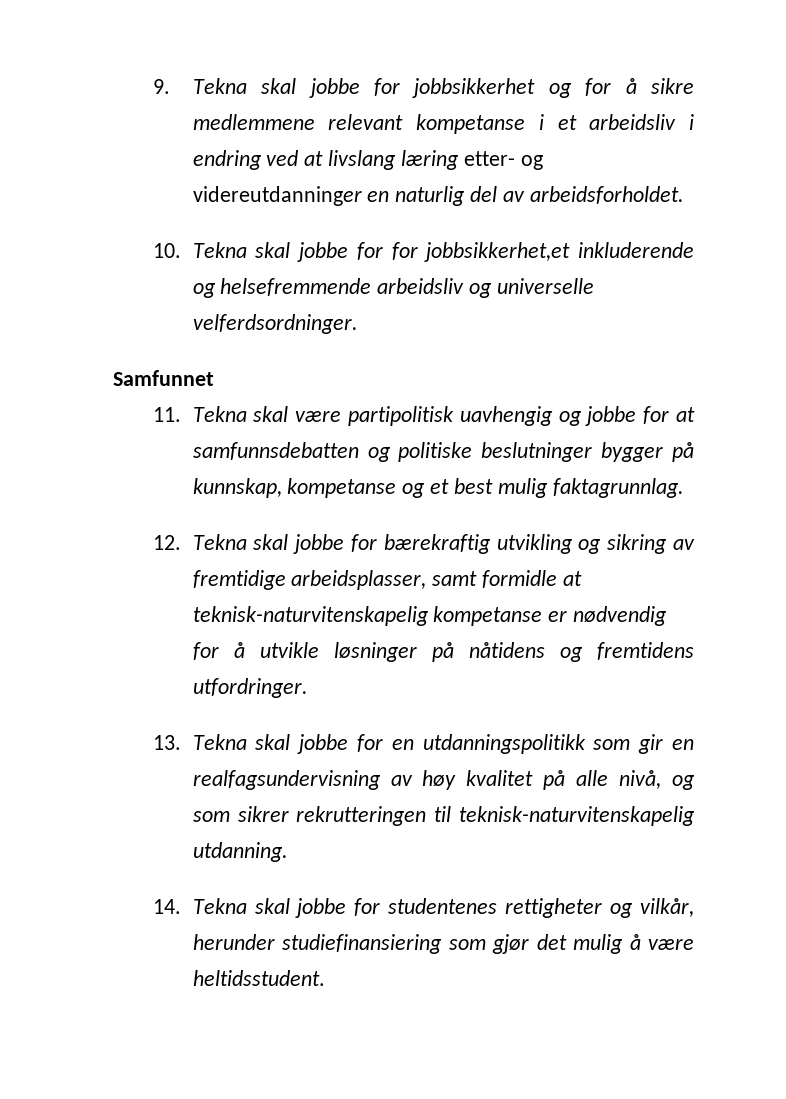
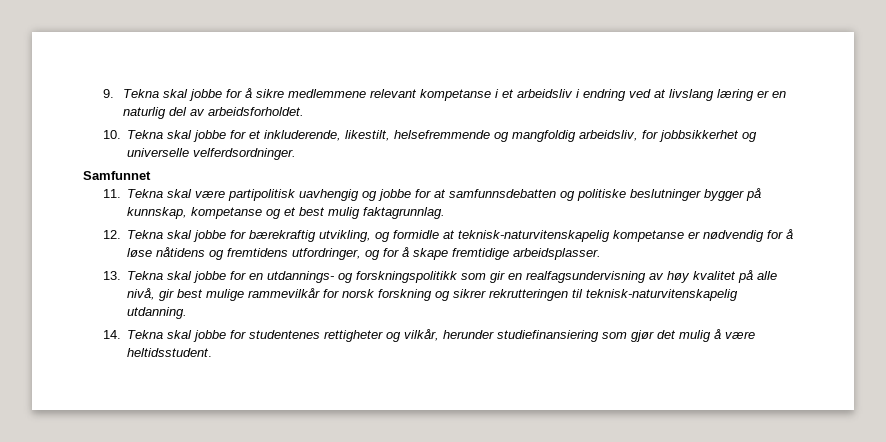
- 9. Tekna skal jobbe for jobbsikkerhet og for å sikre medlemmene relevant kompetanse i et arbeidsliv i endring ved at livslang læring etter- og videreutdanninger en naturlig del av arbeidsforholdet.
+ 9. Tekna skal jobbe for å sikre medlemmene relevant kompetanse i et arbeidsliv i endring ved at livslang læring er en naturlig del av arbeidsforholdet.
- 10. Tekna skal jobbe for for jobbsikkerhet,et inkluderende og helsefremmende arbeidsliv og universelle velferdsordninger.
+ 10. Tekna skal jobbe for et inkluderende, likestilt, helsefremmende og mangfoldig arbeidsliv, for jobbsikkerhet og universelle velferdsordninger.
- 12. Tekna skal jobbe for bærekraftig utvikling og sikring av fremtidige arbeidsplasser, samt formidle at teknisk-naturvitenskapelig kompetanse er nødvendig for å utvikle løsninger på nåtidens og fremtidens utfordringer.
+ 12. Tekna skal jobbe for bærekraftig utvikling, og formidle at teknisk-naturvitenskapelig kompetanse er nødvendig for å løse nåtidens og fremtidens utfordringer, og for å skape fremtidige arbeidsplasser.
- 13. Tekna skal jobbe for en utdanningspolitikk som gir en realfagsundervisning av høy kvalitet på alle nivå, og som sikrer rekrutteringen til teknisk-naturvitenskapelig utdanning.
+ 13. Tekna skal jobbe for en utdannings- og forskningspolitikk som gir en realfagsundervisning av høy kvalitet på alle nivå, gir best mulige rammevilkår for norsk forskning og sikrer rekrutteringen til teknisk-naturvitenskapelig utdanning.

